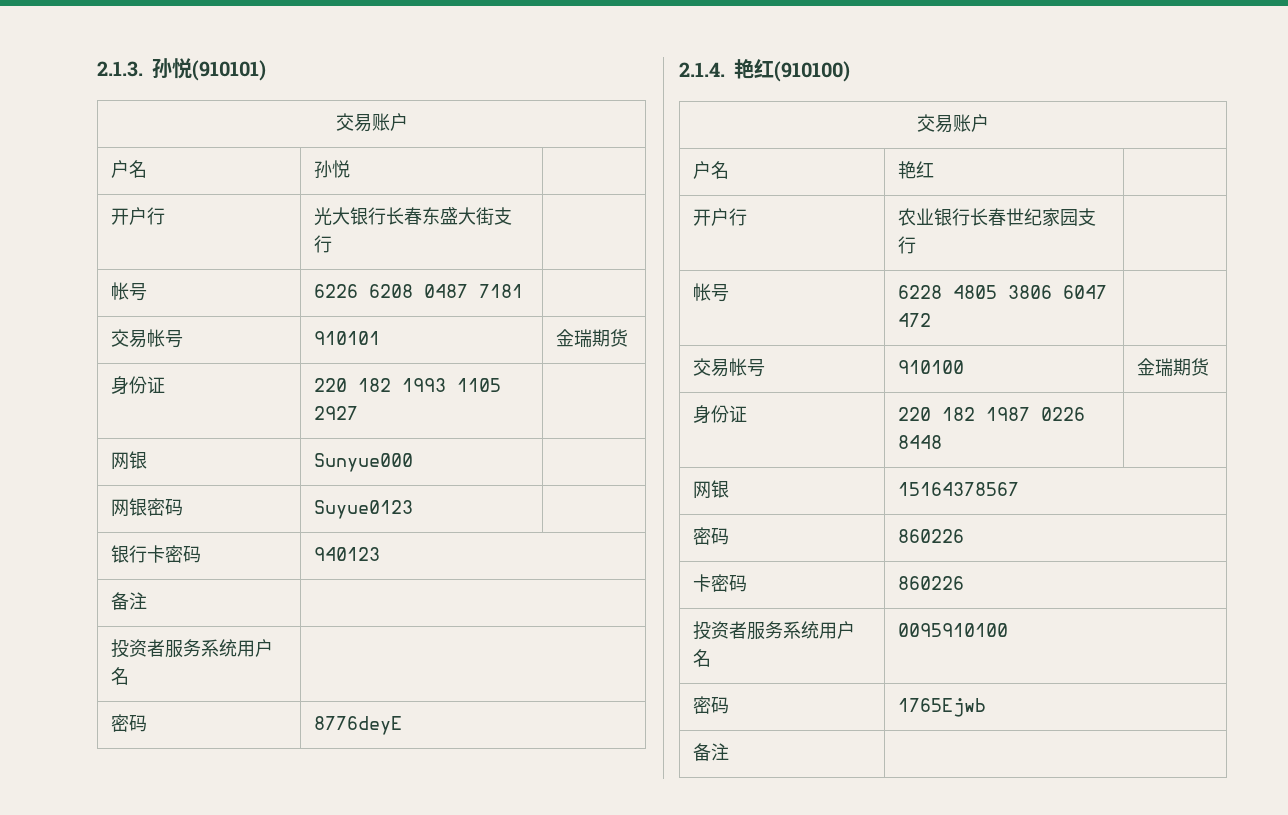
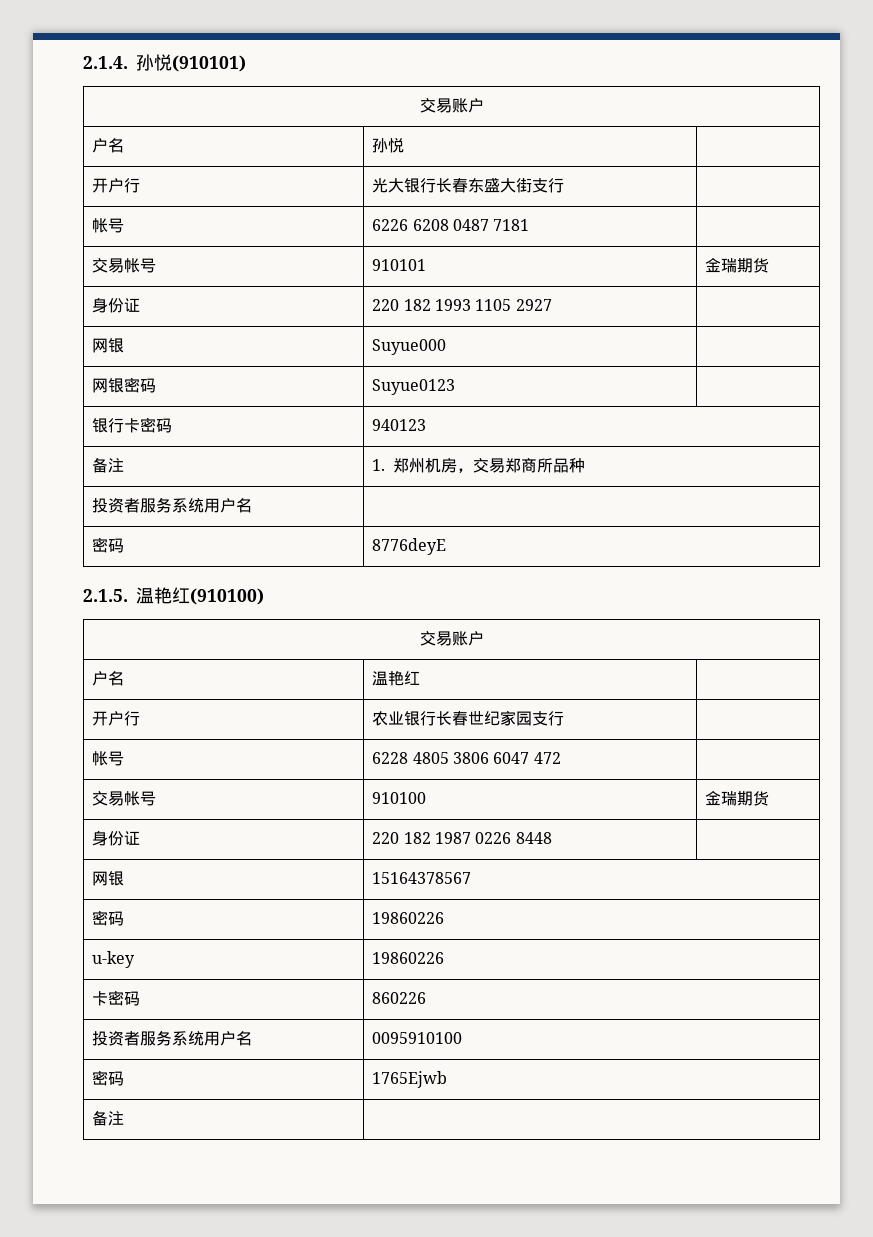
- 2.1.3.孙悦(910101)
+ 2.1.4.孙悦(910101)
- 网银 | Sunyue000 |
+ 网银 | Suyue000 |
  银行卡密码 | 940123
- 备注 |
+ 备注 | 1.郑州机房，交易郑商所品种
- 2.1.4.艳红(910100)
+ 2.1.5.温艳红(910100)
- 户名 | 艳红 |
+ 户名 | 温艳红 |
  网银 | 15164378567
- 密码 | 860226
+ 密码 | 19860226
+ u-key | 19860226

